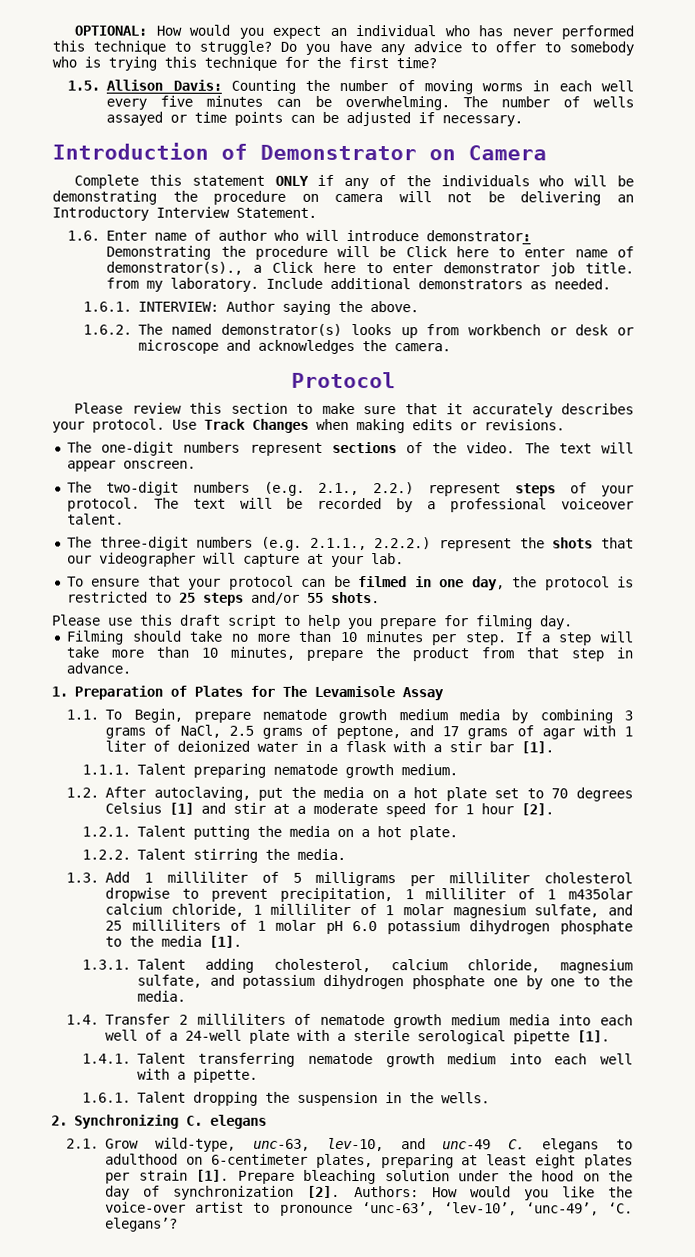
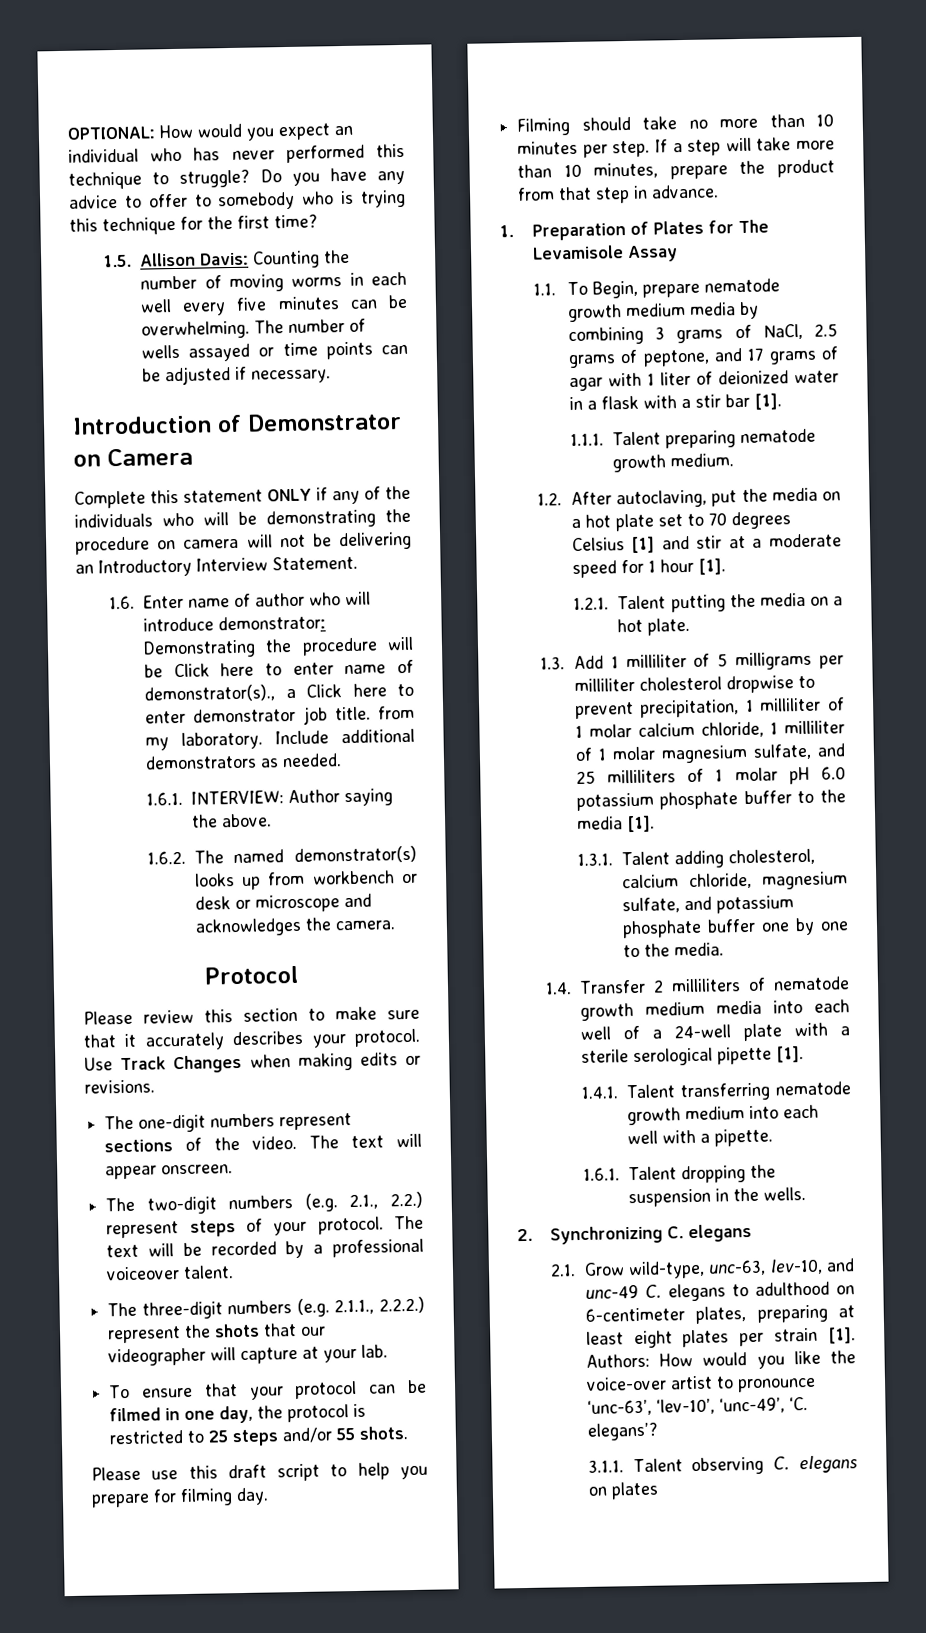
- 1.2. After autoclaving, put the media on a hot plate set to 70 degrees Celsius [1] and stir at a moderate speed for 1 hour [2].
+ 1.2. After autoclaving, put the media on a hot plate set to 70 degrees Celsius [1] and stir at a moderate speed for 1 hour [1].
- 1.2.2. Talent stirring the media.
- 1.3. Add 1 milliliter of 5 milligrams per milliliter cholesterol dropwise to prevent precipitation, 1 milliliter of 1 m435olar calcium chloride, 1 milliliter of 1 molar magnesium sulfate, and 25 milliliters of 1 molar pH 6.0 potassium dihydrogen phosphate to the media [1].
+ 1.3. Add 1 milliliter of 5 milligrams per milliliter cholesterol dropwise to prevent precipitation, 1 milliliter of 1 molar calcium chloride, 1 milliliter of 1 molar magnesium sulfate, and 25 milliliters of 1 molar pH 6.0 potassium phosphate buffer to the media [1].
- 1.3.1. Talent adding cholesterol, calcium chloride, magnesium sulfate, and potassium dihydrogen phosphate one by one to the media.
+ 1.3.1. Talent adding cholesterol, calcium chloride, magnesium sulfate, and potassium phosphate buffer one by one to the media.
- Prepare bleaching solution under the hood on the day of synchronization [2].
+ 3.1.1. Talent observing C. elegans on plates

